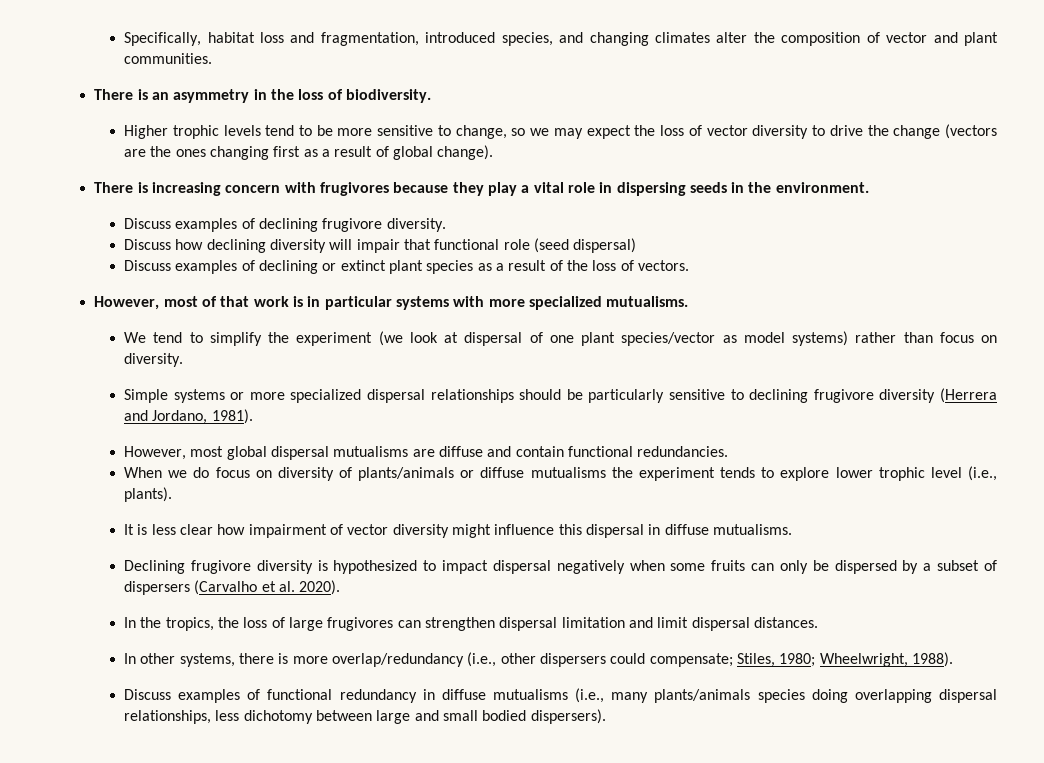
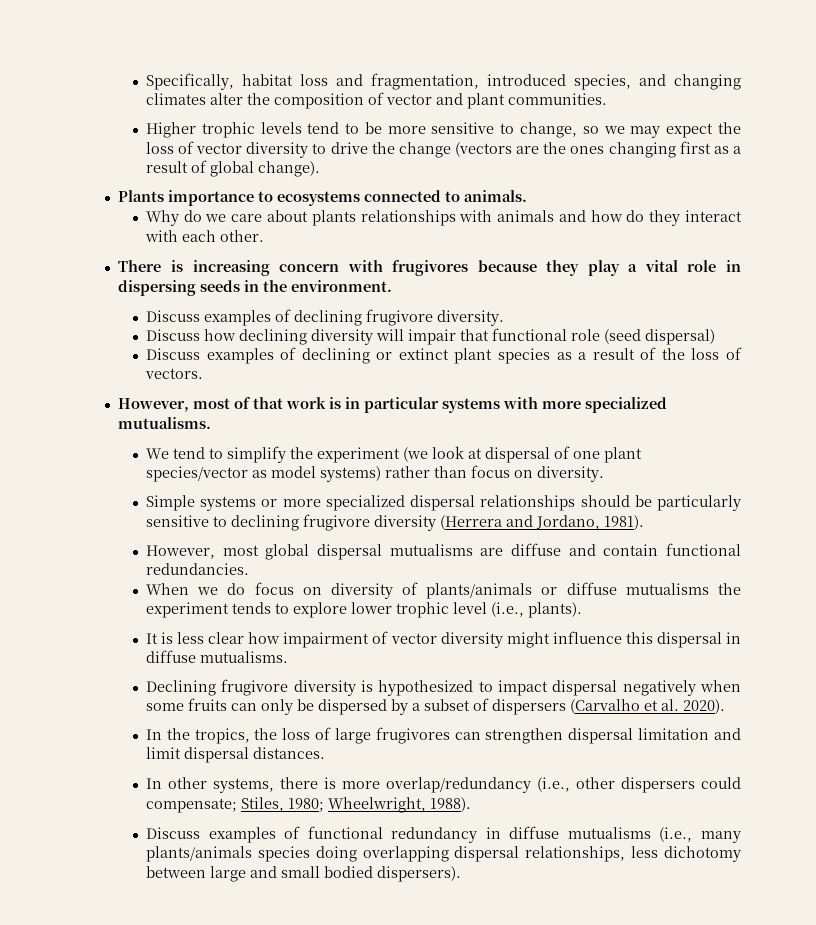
- There is an asymmetry in the loss of biodiversity.
+ Plants importance to ecosystems connected to animals.
+ Why do we care about plants relationships with animals and how do they interact with each other.

